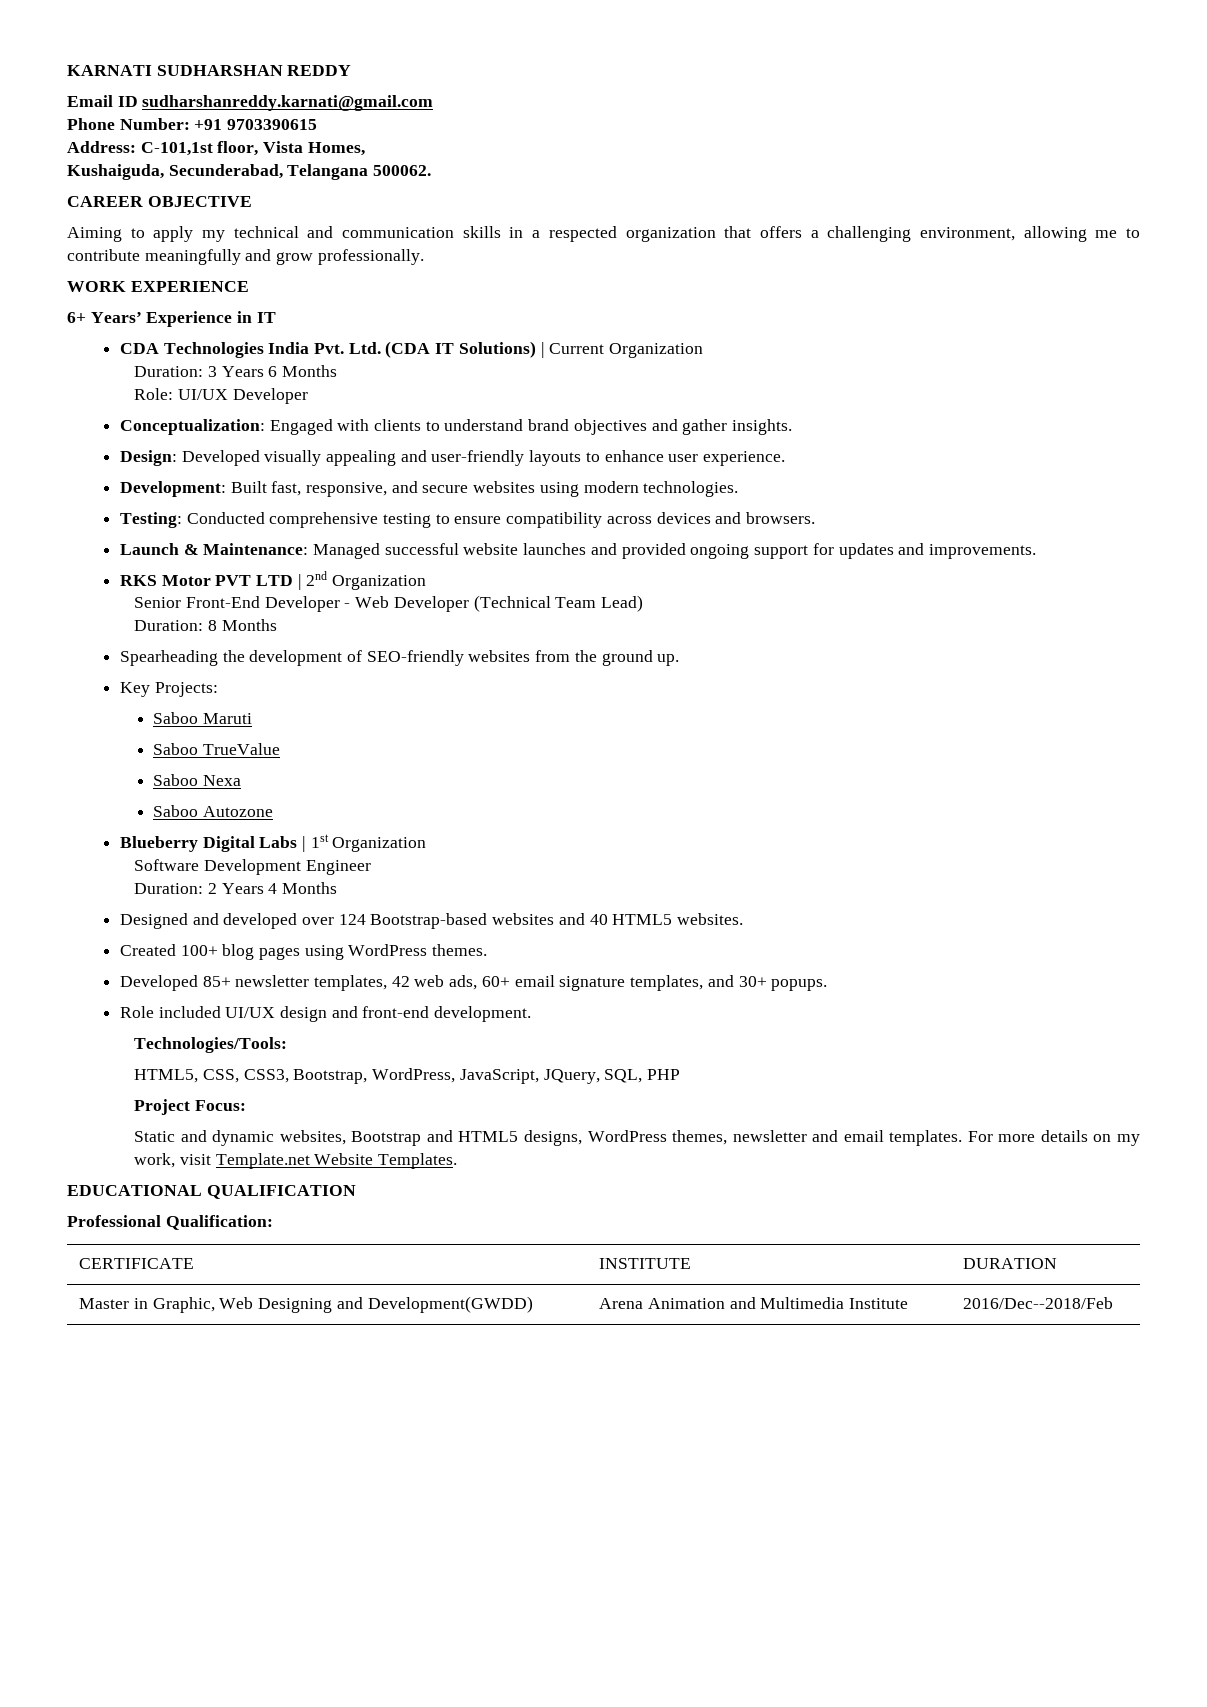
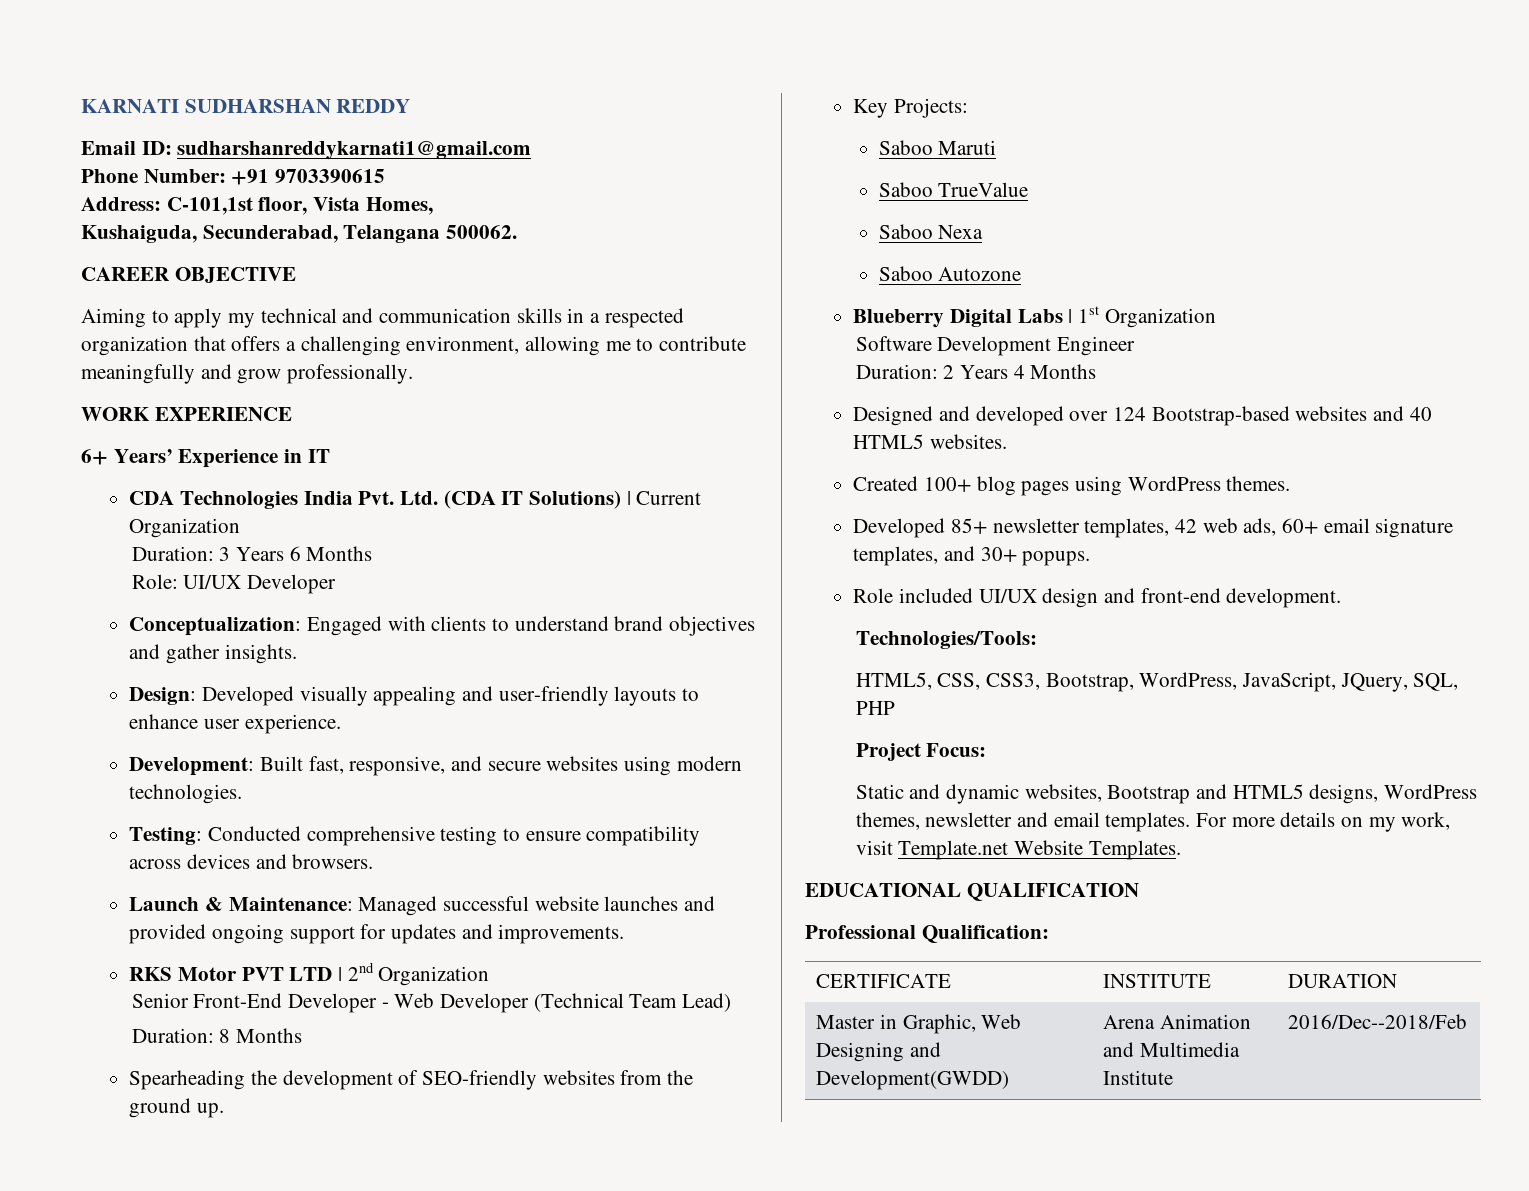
- Email ID sudharshanreddy.karnati@gmail.com
+ Email ID: sudharshanreddykarnati1@gmail.com

